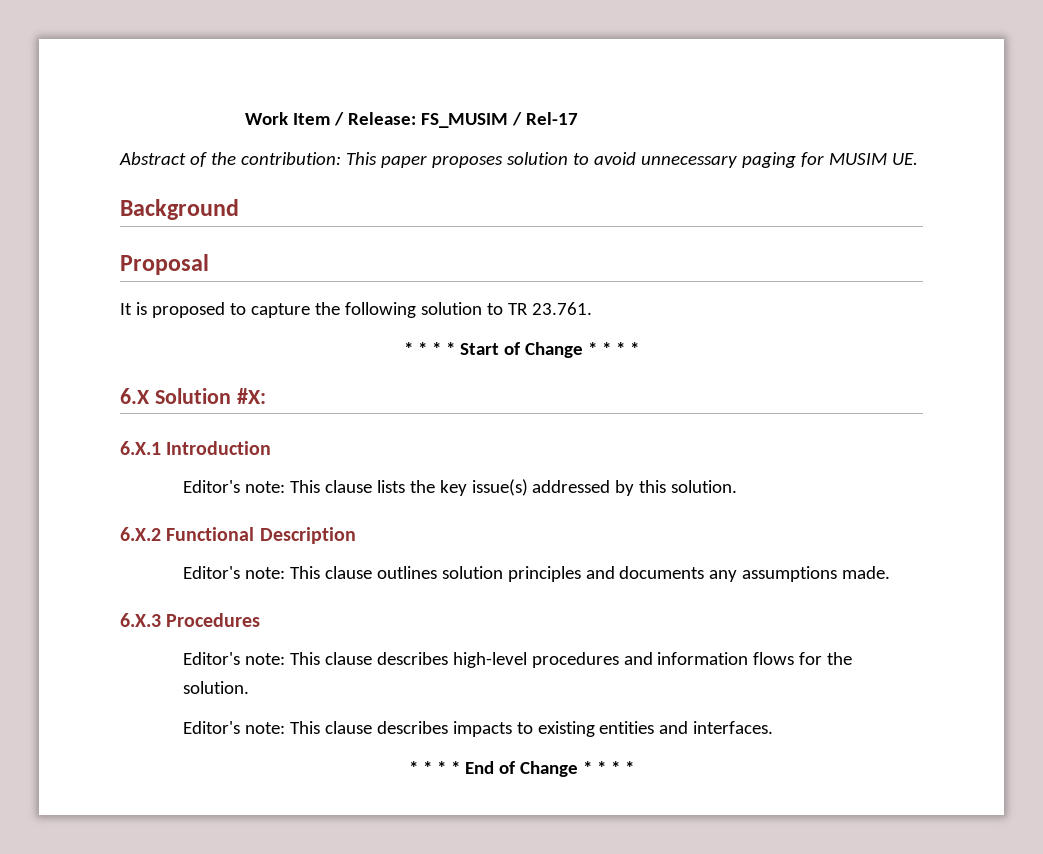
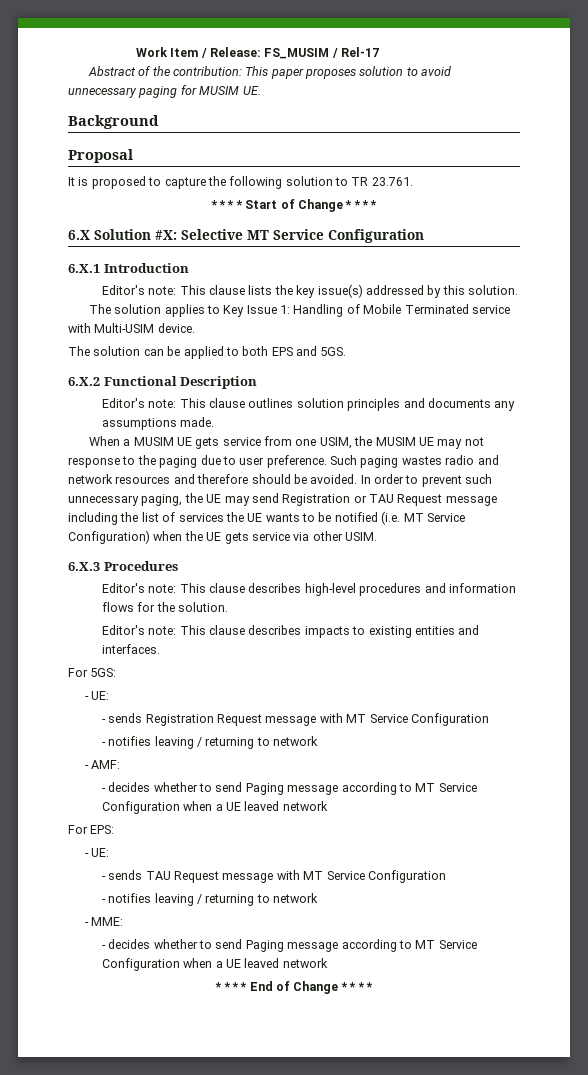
- 6.X Solution #X:
+ 6.X Solution #X: Selective MT Service Configuration
+ The solution applies to Key Issue 1: Handling of Mobile Terminated service with Multi-USIM device.
+ The solution can be applied to both EPS and 5GS.
+ When a MUSIM UE gets service from one USIM, the MUSIM UE may not response to the paging due to user preference. Such paging wastes radio and network resources and therefore should be avoided. In order to prevent such unnecessary paging, the UE may send Registration or TAU Request message including the list of services the UE wants to be notified (i.e. MT Service Configuration) when the UE gets service via other USIM.
+ For 5GS:
+ - UE:
+ - sends Registration Request message with MT Service Configuration
+ - notifies leaving / returning to network
+ - AMF:
+ - decides whether to send Paging message according to MT Service Configuration when a UE leaved network
+ For EPS:
+ - UE:
+ - sends TAU Request message with MT Service Configuration
+ - notifies leaving / returning to network
+ - MME:
+ - decides whether to send Paging message according to MT Service Configuration when a UE leaved network

